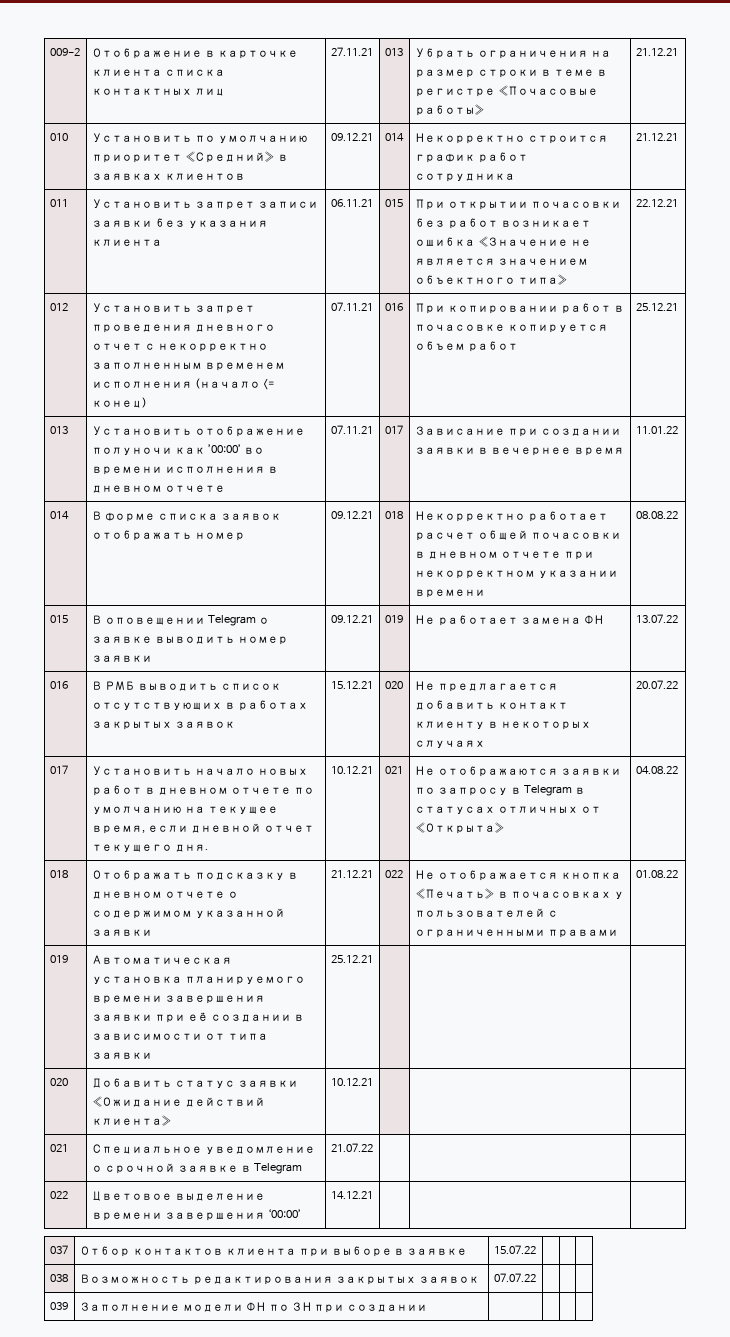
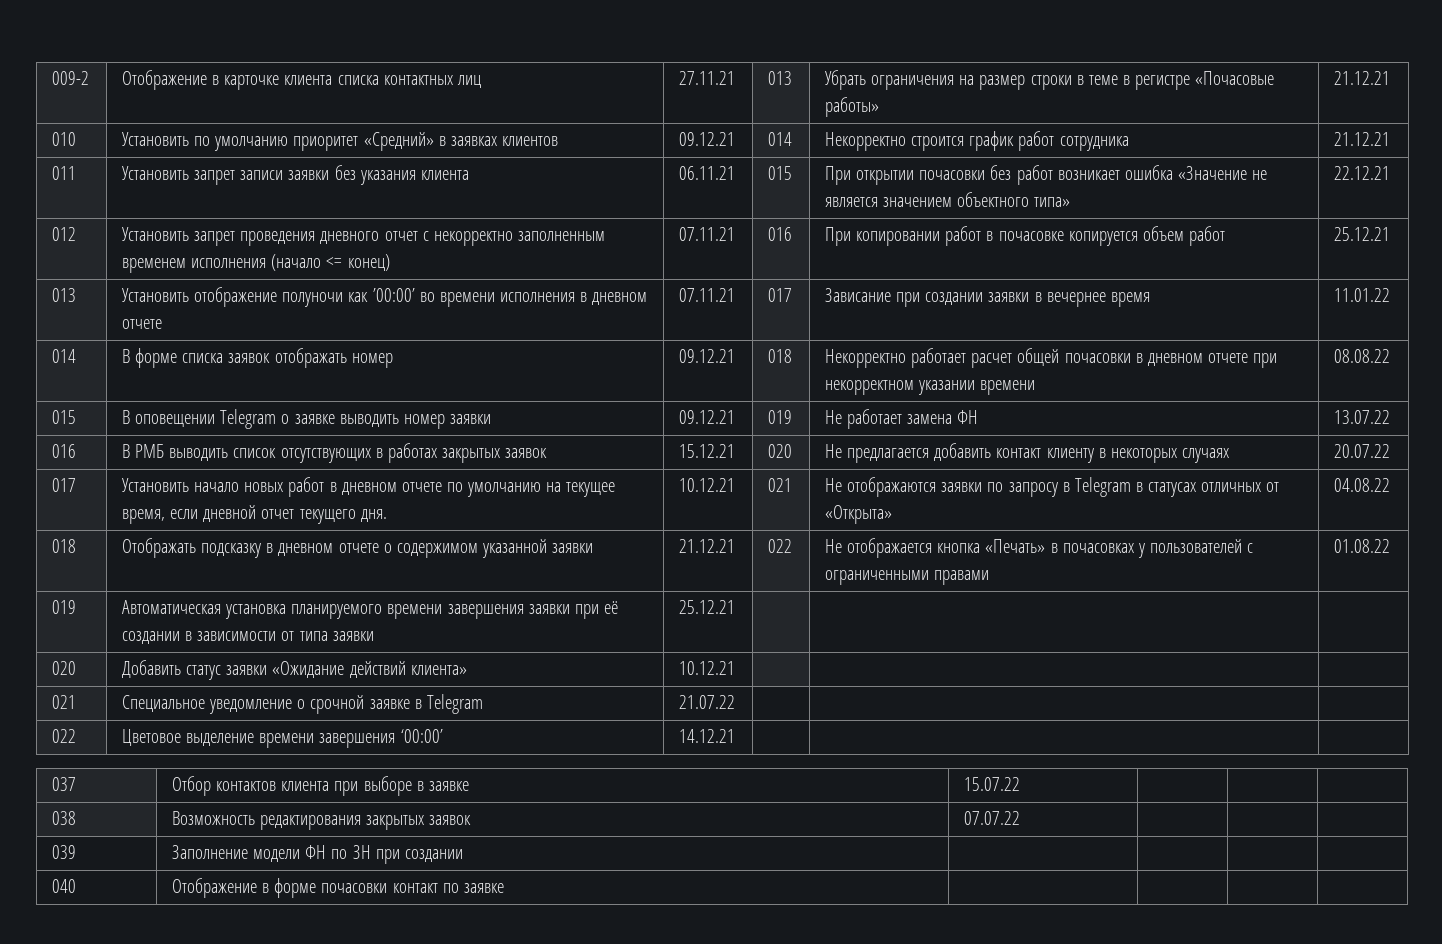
+ 040 | Отображение в форме почасовки контакт по заявке | | | |

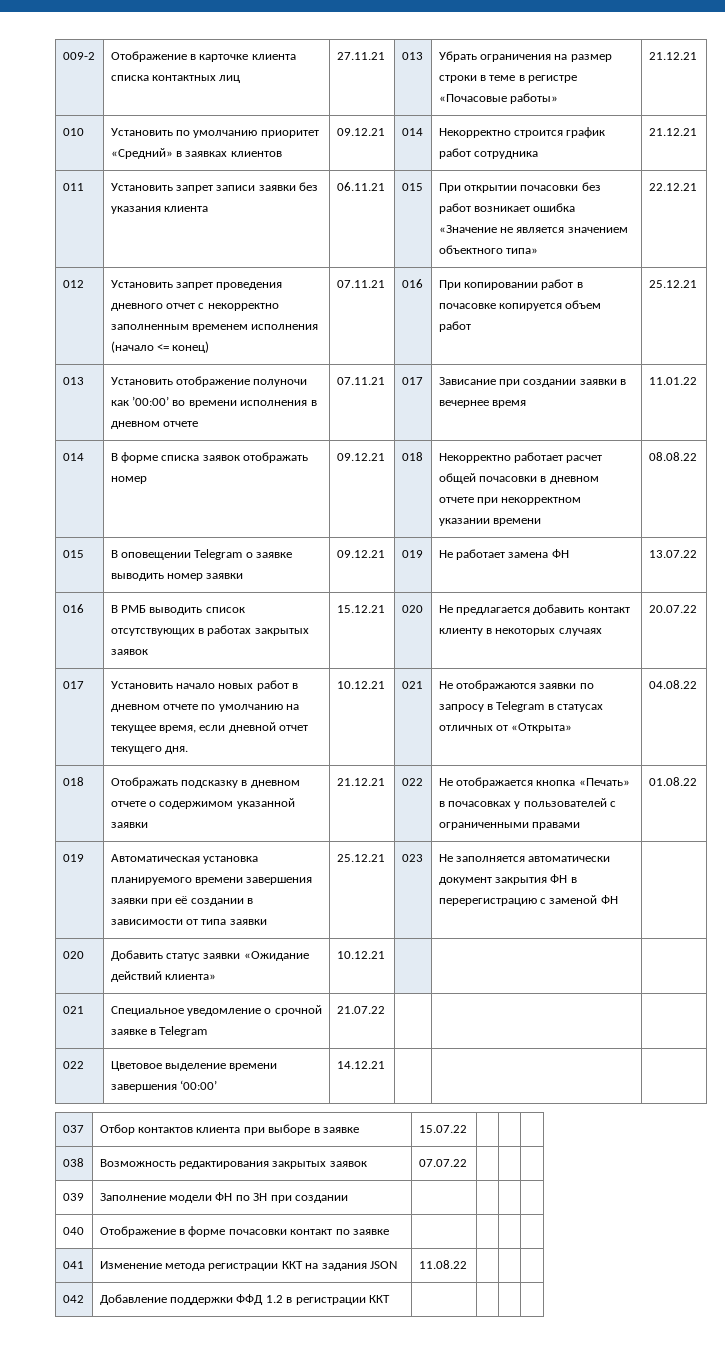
- 019 | Автоматическая установка планируемого времени завершения заявки при её создании в зависимости от типа заявки | 25.12.21 | | |
+ 019 | Автоматическая установка планируемого времени завершения заявки при её создании в зависимости от типа заявки | 25.12.21 | 023 | Не заполняется автоматически документ закрытия ФН в перерегистрацию с заменой ФН |
+ 041 | Изменение метода регистрации ККТ на задания JSON | 11.08.22 | | |
+ 042 | Добавление поддержки ФФД 1.2 в регистрации ККТ | | | |

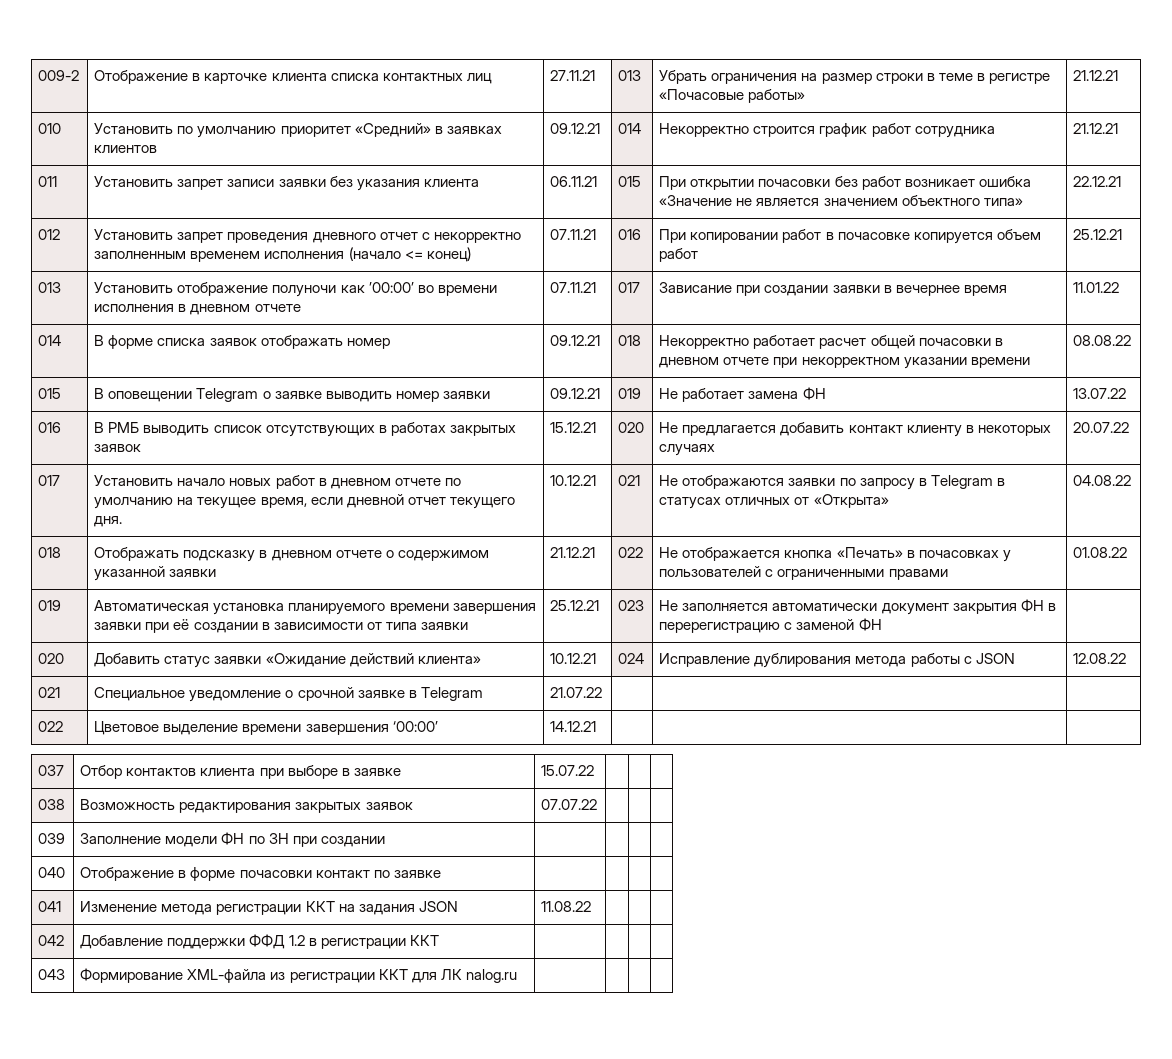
- 020 | Добавить статус заявки «Ожидание действий клиента» | 10.12.21 | | |
+ 020 | Добавить статус заявки «Ожидание действий клиента» | 10.12.21 | 024 | Исправление дублирования метода работы с JSON | 12.08.22
+ 043 | Формирование XML-файла из регистрации ККТ для ЛК nalog.ru | | | |

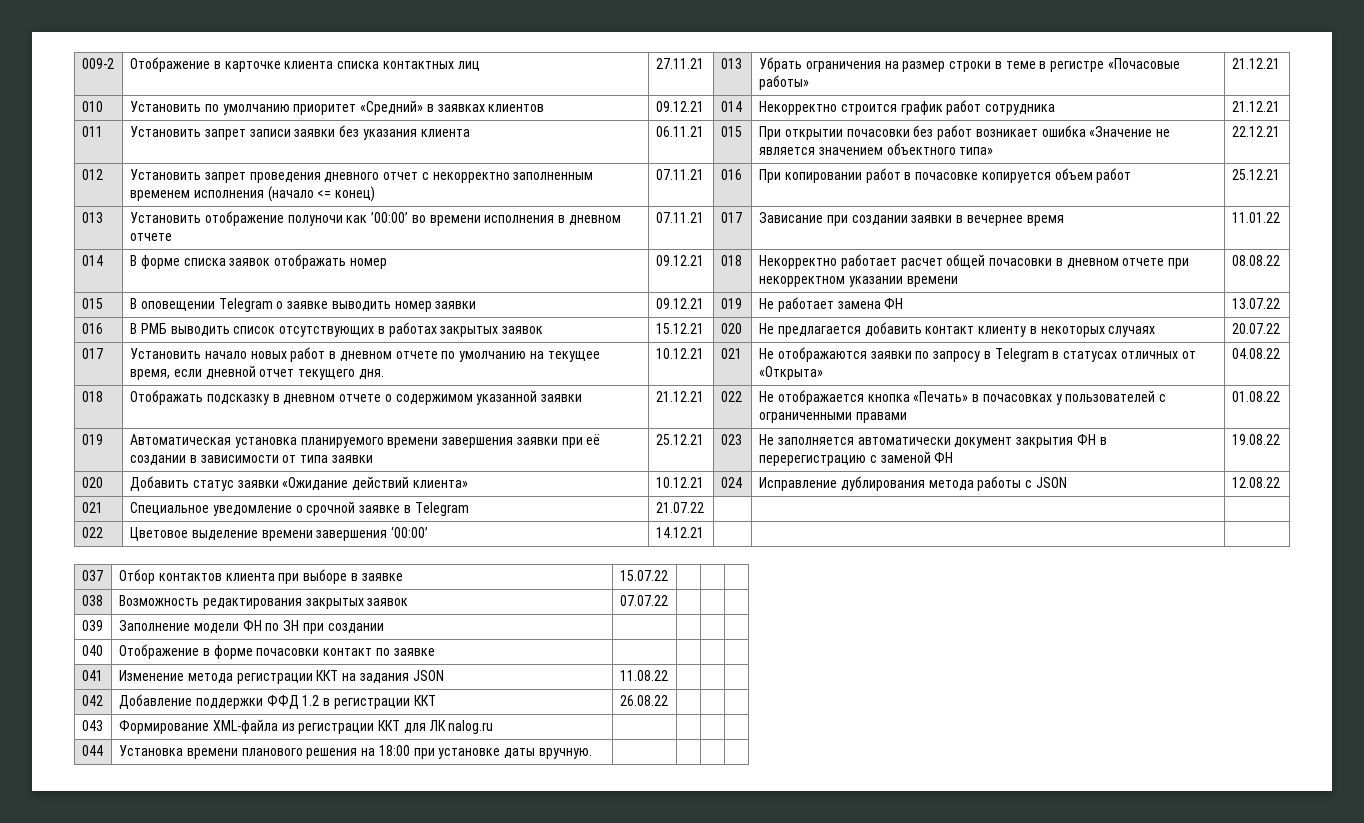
- 019 | Автоматическая установка планируемого времени завершения заявки при её создании в зависимости от типа заявки | 25.12.21 | 023 | Не заполняется автоматически документ закрытия ФН в перерегистрацию с заменой ФН |
+ 019 | Автоматическая установка планируемого времени завершения заявки при её создании в зависимости от типа заявки | 25.12.21 | 023 | Не заполняется автоматически документ закрытия ФН в перерегистрацию с заменой ФН | 19.08.22
- 042 | Добавление поддержки ФФД 1.2 в регистрации ККТ | | | |
+ 042 | Добавление поддержки ФФД 1.2 в регистрации ККТ | 26.08.22 | | |
+ 044 | Установка времени планового решения на 18:00 при установке даты вручную. | | | |

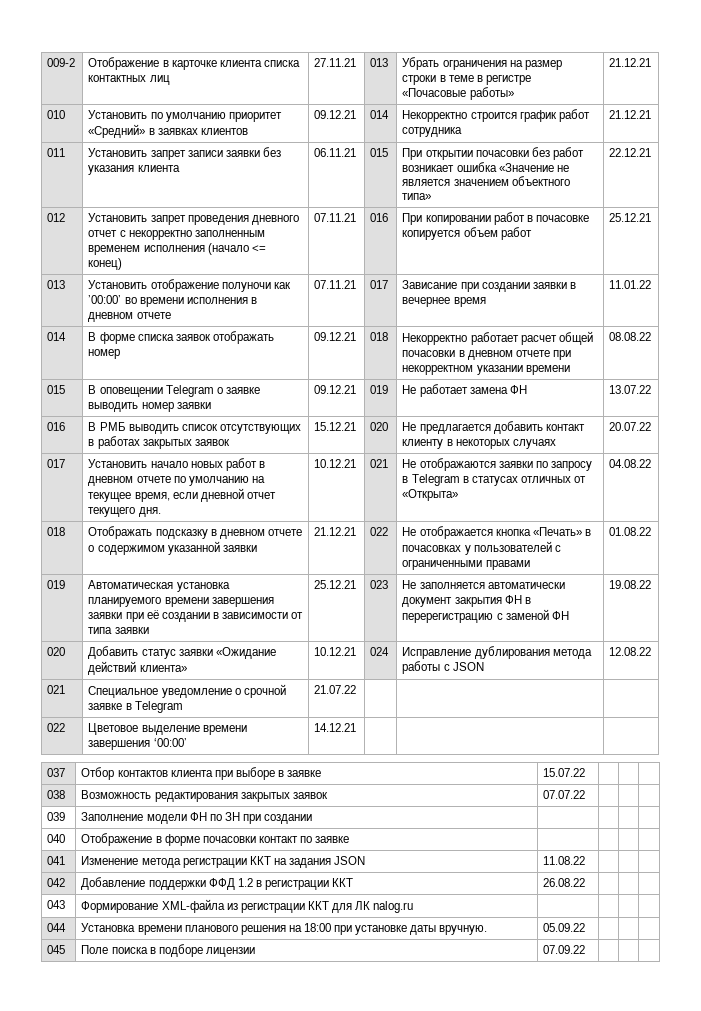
- 044 | Установка времени планового решения на 18:00 при установке даты вручную. | | | |
+ 044 | Установка времени планового решения на 18:00 при установке даты вручную. | 05.09.22 | | |
+ 045 | Поле поиска в подборе лицензии | 07.09.22 | | |

